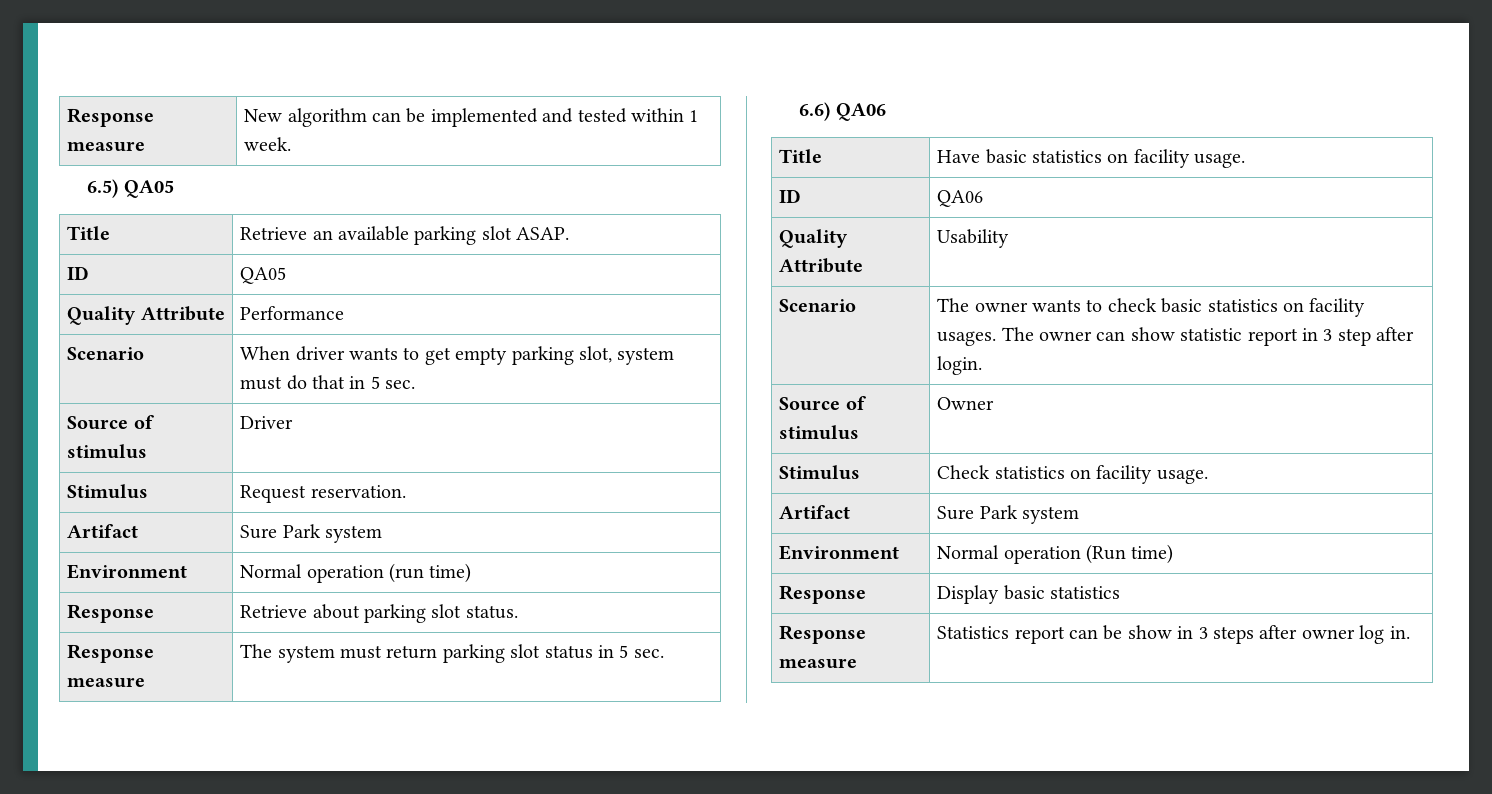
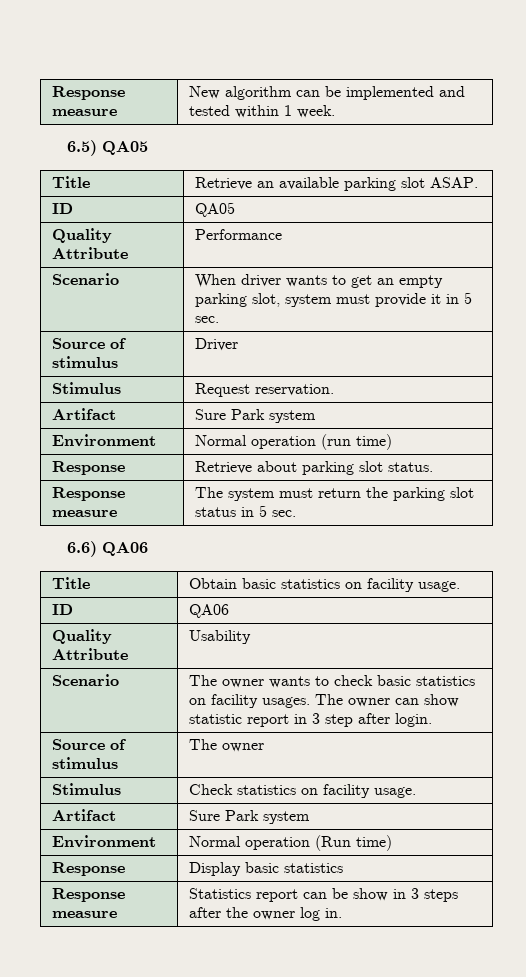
- Scenario | When driver wants to get empty parking slot, system must do that in 5 sec.
+ Scenario | When driver wants to get an empty parking slot, system must provide it in 5 sec.
- Response measure | The system must return parking slot status in 5 sec.
+ Response measure | The system must return the parking slot status in 5 sec.
- Title | Have basic statistics on facility usage.
+ Title | Obtain basic statistics on facility usage.
- Source of stimulus | Owner
+ Source of stimulus | The owner
- Response measure | Statistics report can be show in 3 steps after owner log in.
+ Response measure | Statistics report can be show in 3 steps after the owner log in.

